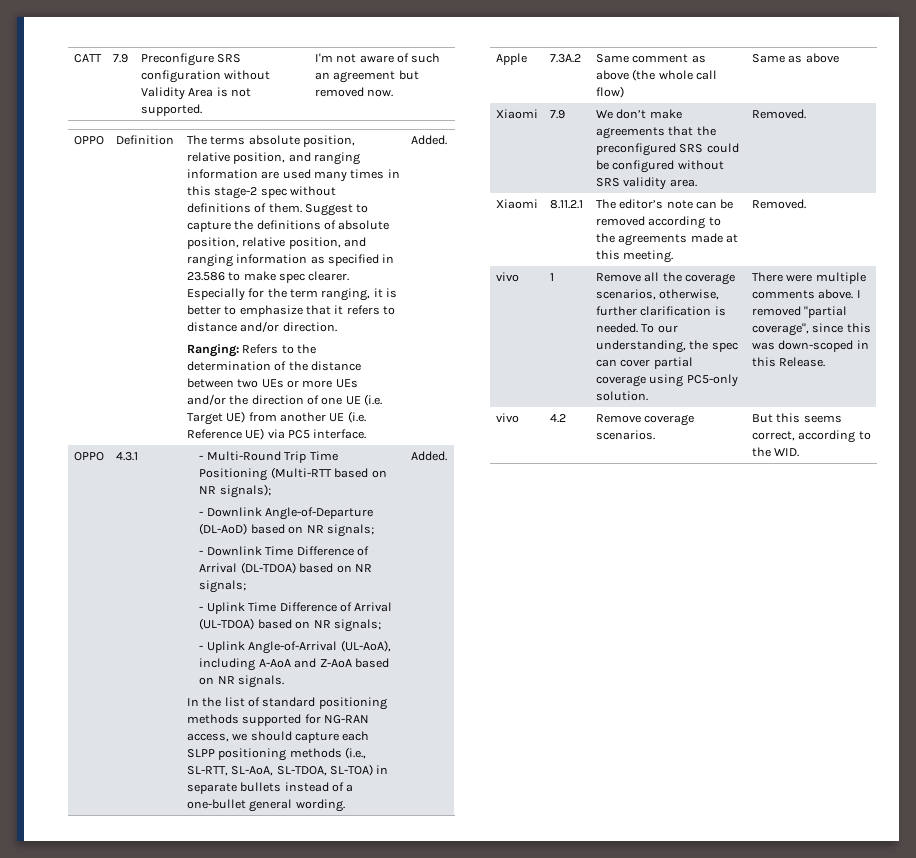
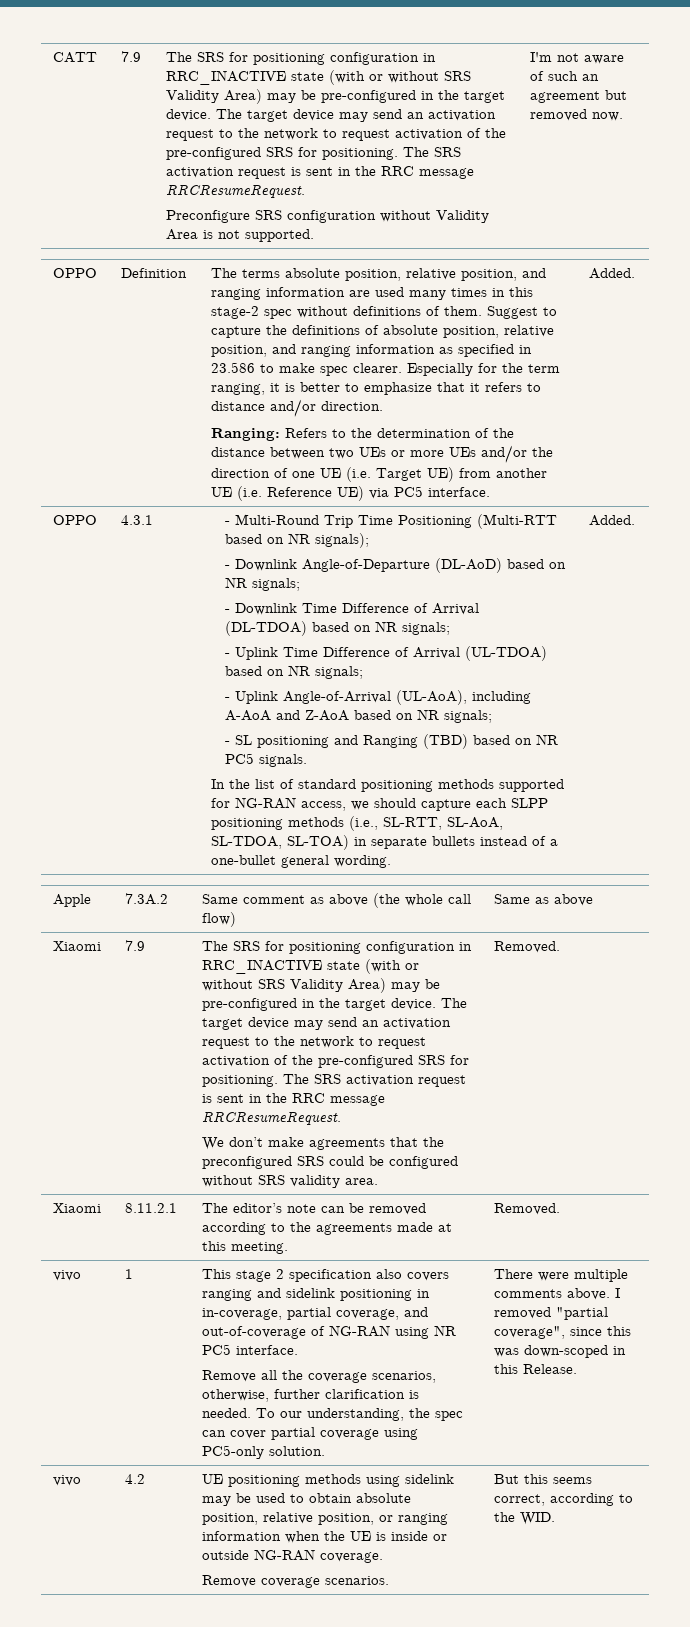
- CATT | 7.9
+ CATT | 7.9 | The SRS for positioning configuration in RRC_INACTIVE state (with or without SRS Validity Area) may be pre-configured in the target device. The target device may send an activation request to the network to request activation of the pre-configured SRS for positioning. The SRS activation request is sent in the RRC message RRCResumeRequest.
- - Uplink Angle-of-Arrival (UL-AoA), including A-AoA and Z-AoA based on NR signals.
+ - Uplink Angle-of-Arrival (UL-AoA), including A-AoA and Z-AoA based on NR signals;
+ - SL positioning and Ranging (TBD) based on NR PC5 signals.
- Xiaomi | 7.9
+ Xiaomi | 7.9 | The SRS for positioning configuration in RRC_INACTIVE state (with or without SRS Validity Area) may be pre-configured in the target device. The target device may send an activation request to the network to request activation of the pre-configured SRS for positioning. The SRS activation request is sent in the RRC message RRCResumeRequest.
+ This stage 2 specification also covers ranging and sidelink positioning in in-coverage, partial coverage, and out-of-coverage of NG-RAN using NR PC5 interface.
- vivo | 4.2 | Remove coverage scenarios. | But this seems correct, according to the WID.
+ vivo | 4.2 | UE positioning methods using sidelink may be used to obtain absolute position, relative position, or ranging information when the UE is inside or outside NG-RAN coverage.
+ Remove coverage scenarios. | But this seems correct, according to the WID.

